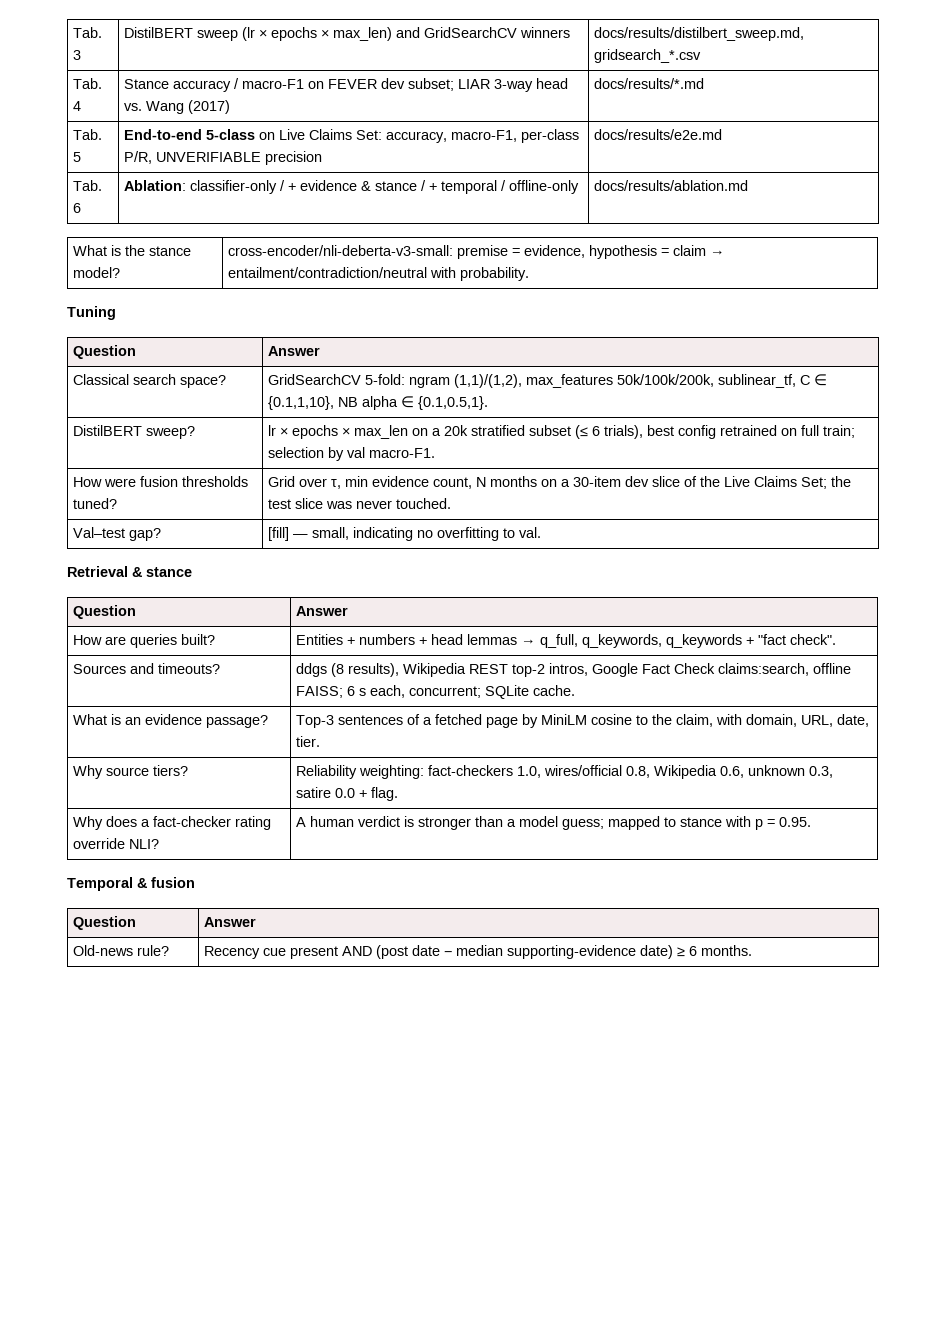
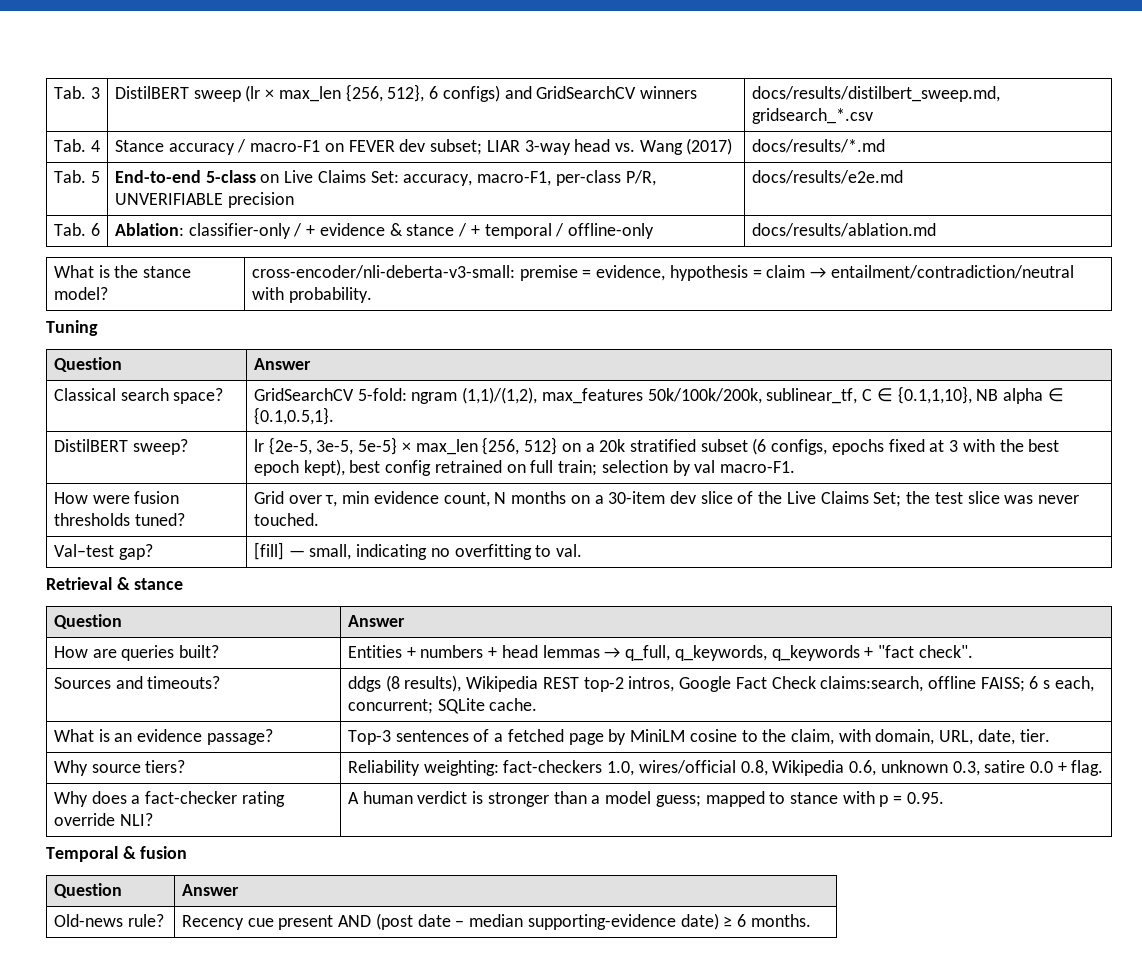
- Tab. 3 | DistilBERT sweep (lr × epochs × max_len) and GridSearchCV winners | docs/results/distilbert_sweep.md, gridsearch_*.csv
+ Tab. 3 | DistilBERT sweep (lr × max_len {256, 512}, 6 configs) and GridSearchCV winners | docs/results/distilbert_sweep.md, gridsearch_*.csv
- DistilBERT sweep? | lr × epochs × max_len on a 20k stratified subset (≤ 6 trials), best config retrained on full train; selection by val macro-F1.
+ DistilBERT sweep? | lr {2e-5, 3e-5, 5e-5} × max_len {256, 512} on a 20k stratified subset (6 configs, epochs fixed at 3 with the best epoch kept), best config retrained on full train; selection by val macro-F1.

